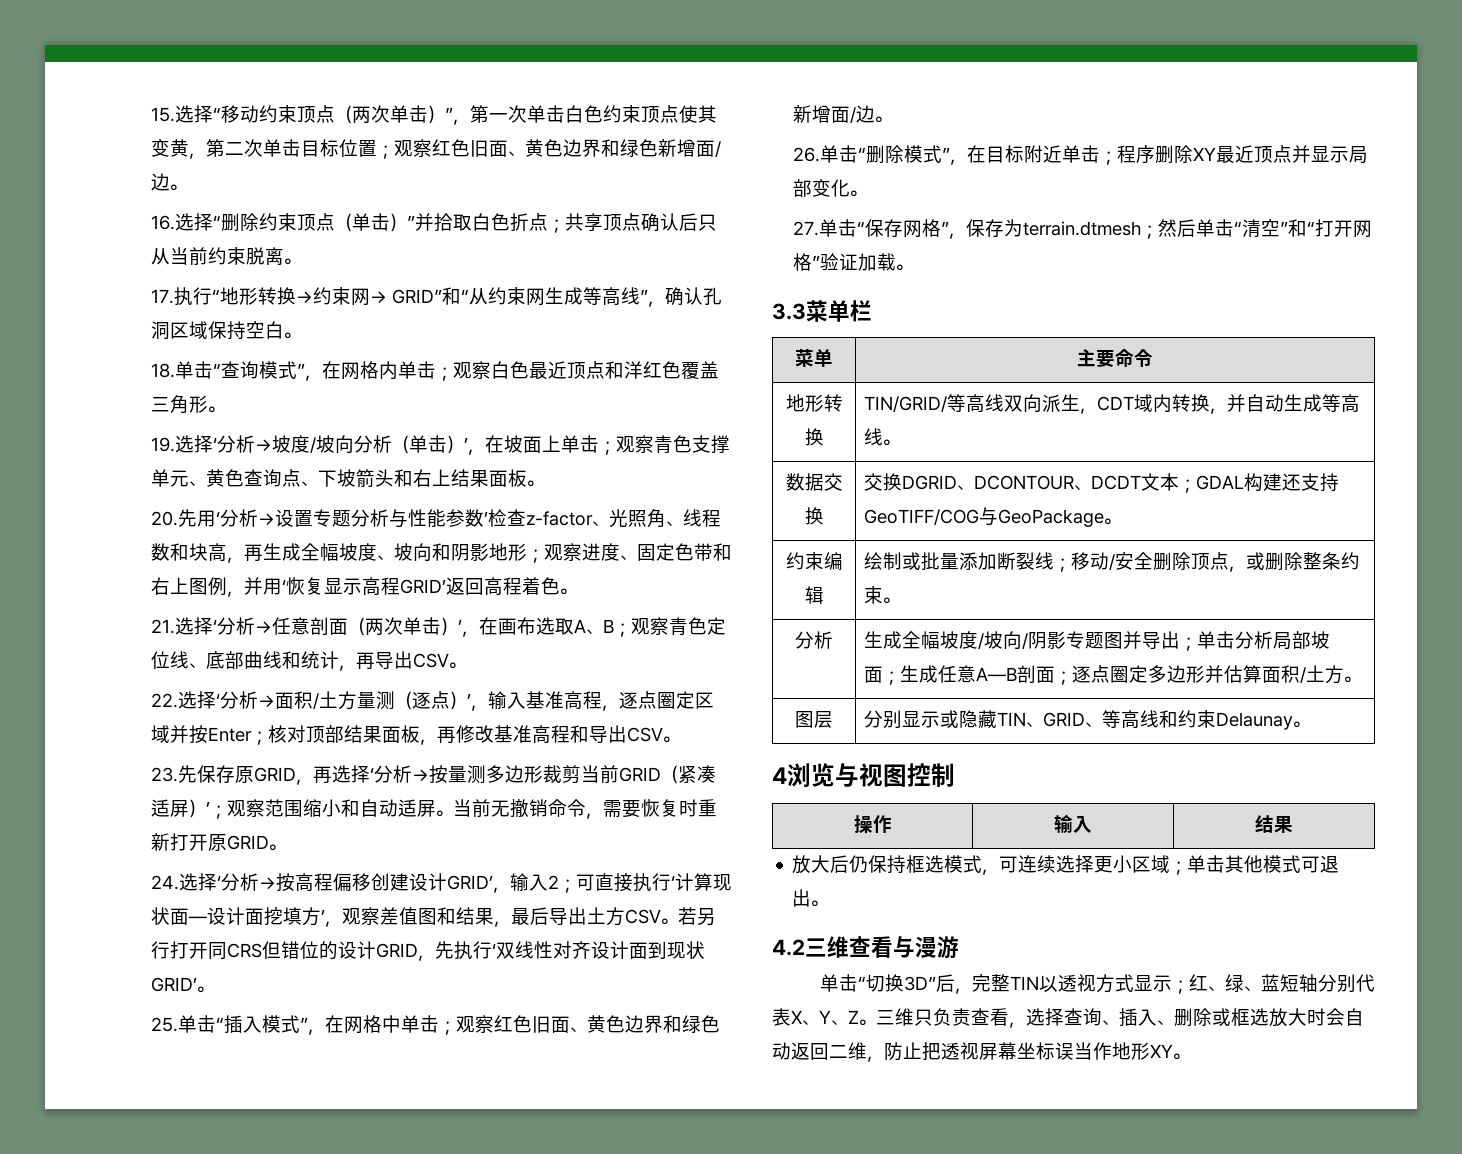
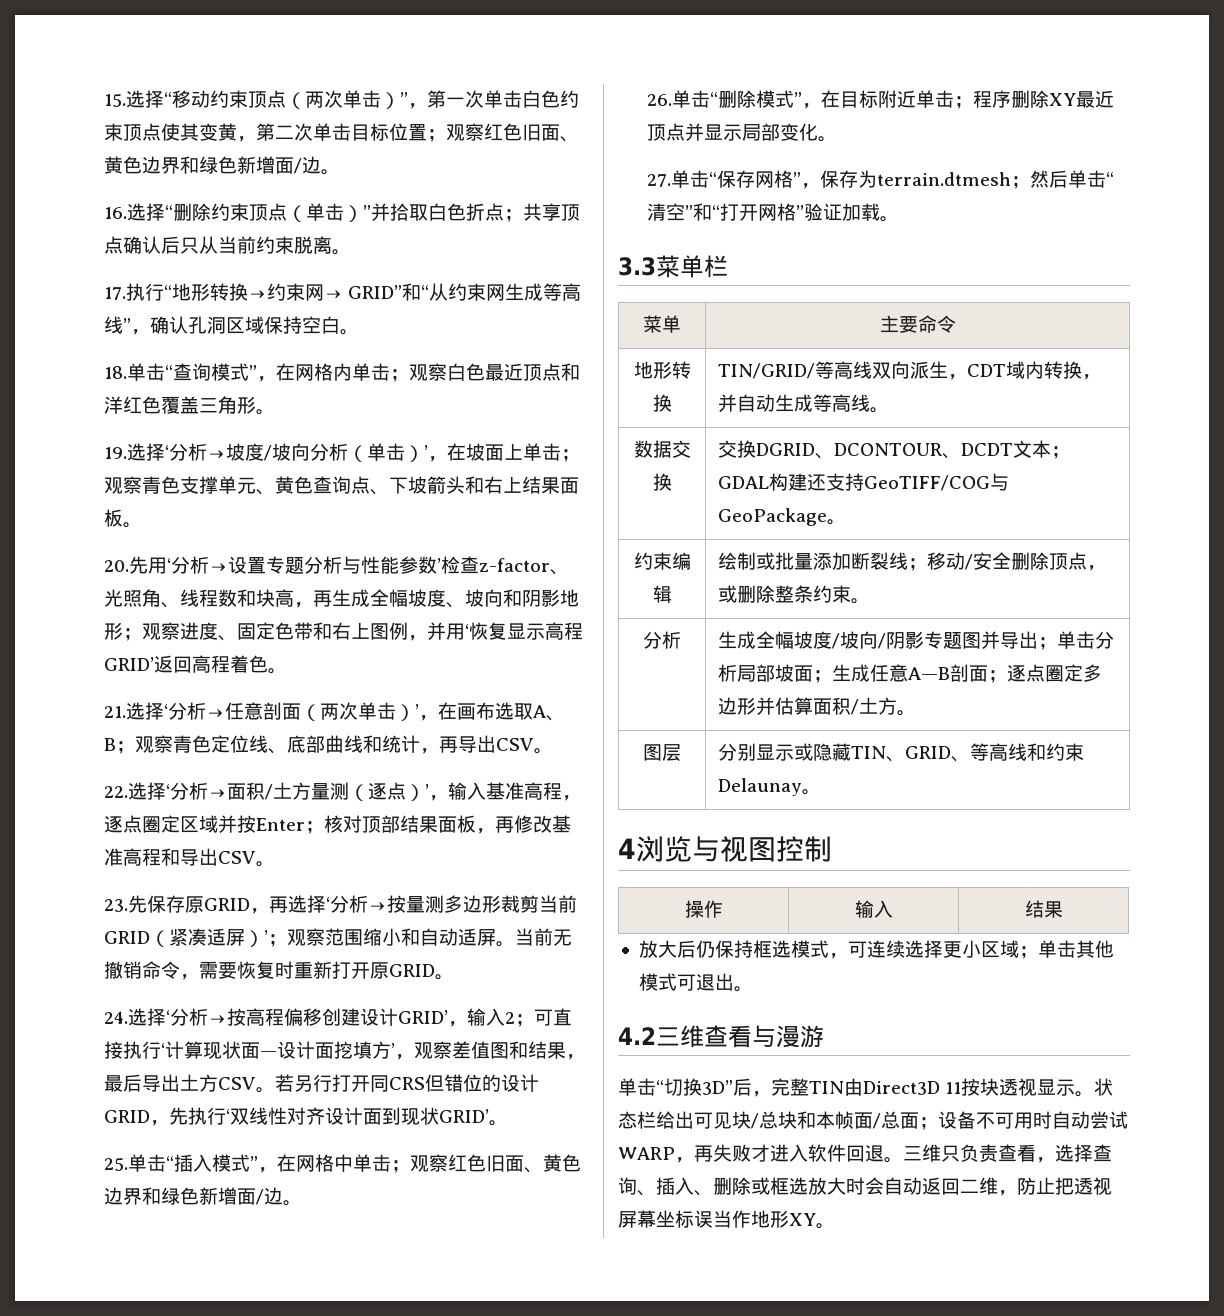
- 单击“切换3D”后，完整TIN以透视方式显示；红、绿、蓝短轴分别代表X、Y、Z。
+ 单击“切换3D”后，完整TIN由Direct3D 11按块透视显示。状态栏给出可见块/总块和本帧面/总面；设备不可用时自动尝试WARP，再失败才进入软件回退。

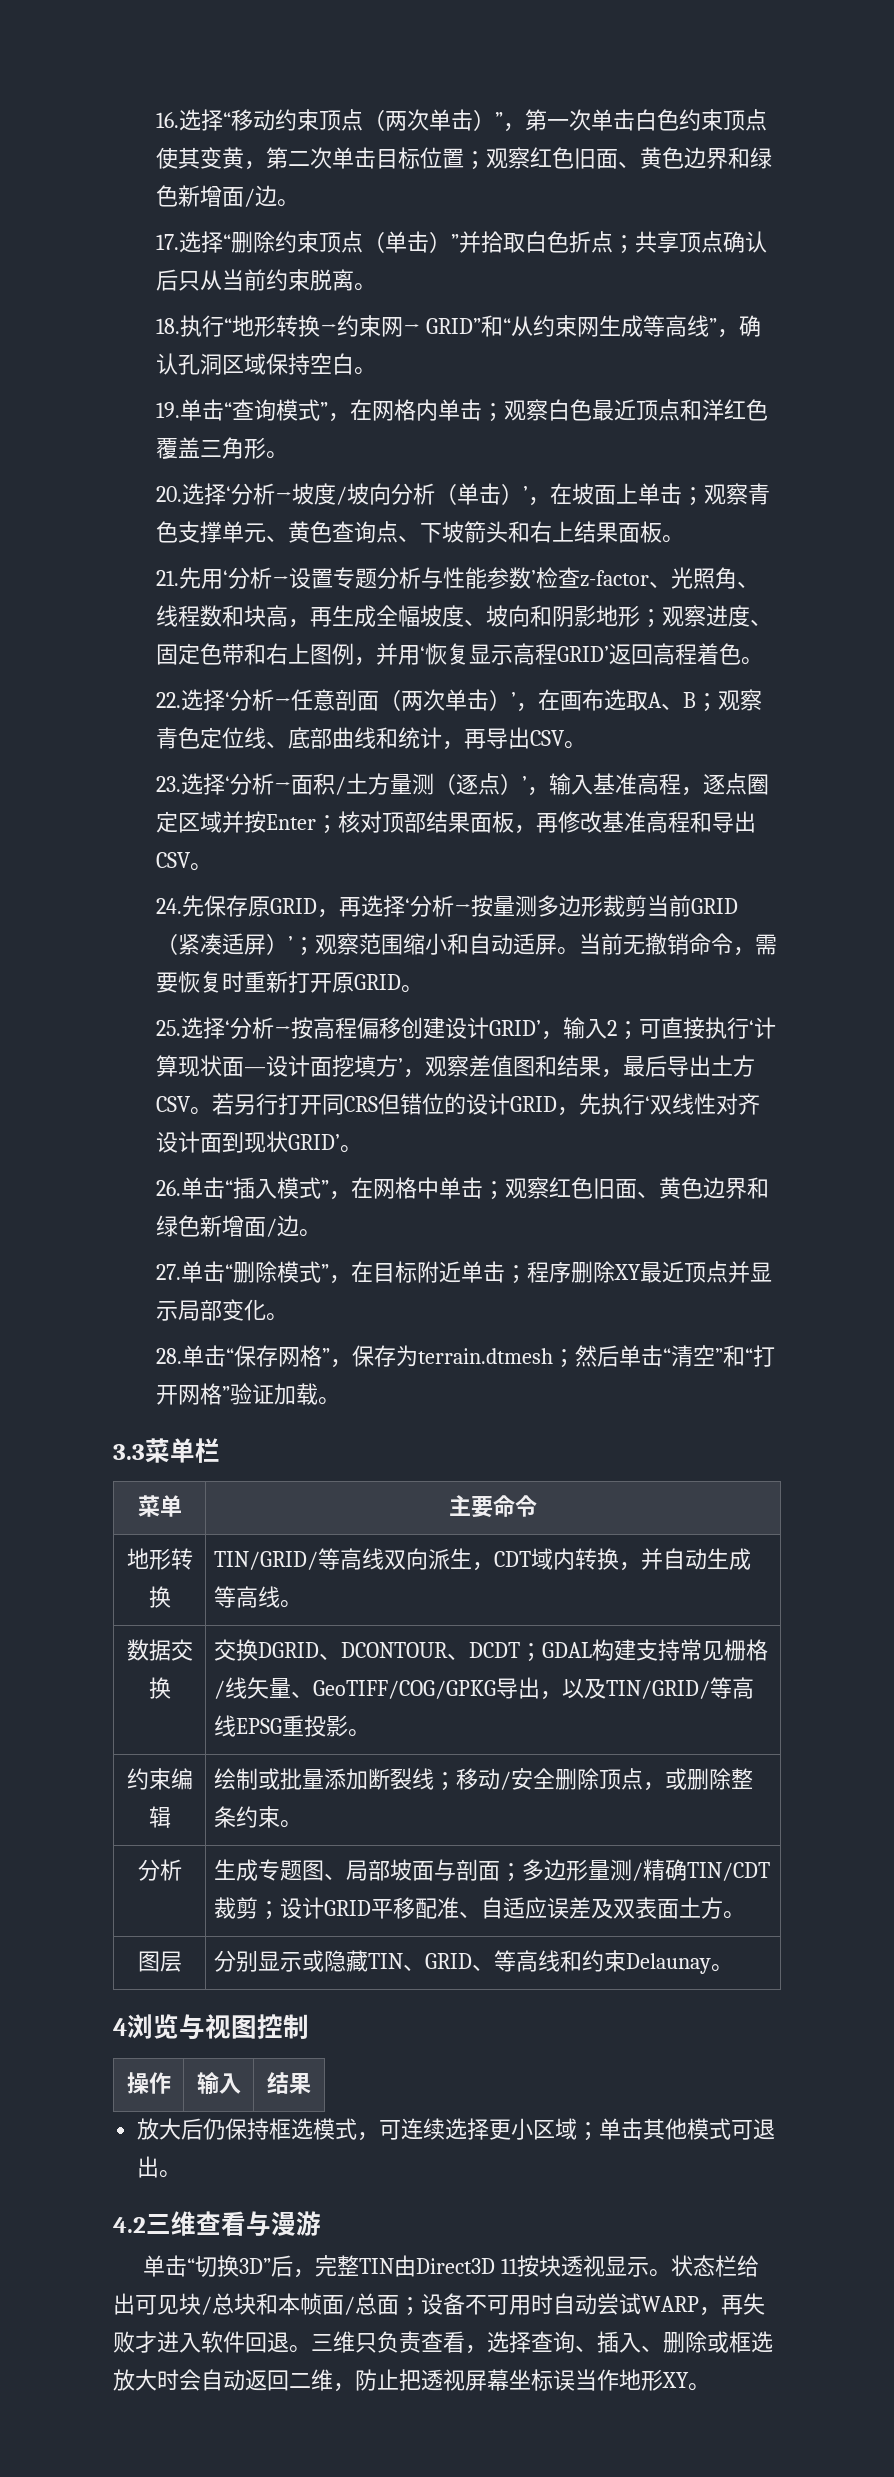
- 15.选择“移动约束顶点（两次单击）”，第一次单击白色约束顶点使其变黄，第二次单击目标位置；观察红色旧面、黄色边界和绿色新增面/边。
+ 16.选择“移动约束顶点（两次单击）”，第一次单击白色约束顶点使其变黄，第二次单击目标位置；观察红色旧面、黄色边界和绿色新增面/边。
- 16.选择“删除约束顶点（单击）”并拾取白色折点；共享顶点确认后只从当前约束脱离。
+ 17.选择“删除约束顶点（单击）”并拾取白色折点；共享顶点确认后只从当前约束脱离。
- 17.执行“地形转换→约束网→ GRID”和“从约束网生成等高线”，确认孔洞区域保持空白。
+ 18.执行“地形转换→约束网→ GRID”和“从约束网生成等高线”，确认孔洞区域保持空白。
- 18.单击“查询模式”，在网格内单击；观察白色最近顶点和洋红色覆盖三角形。
+ 19.单击“查询模式”，在网格内单击；观察白色最近顶点和洋红色覆盖三角形。
- 19.选择‘分析→坡度/坡向分析（单击）’，在坡面上单击；观察青色支撑单元、黄色查询点、下坡箭头和右上结果面板。
+ 20.选择‘分析→坡度/坡向分析（单击）’，在坡面上单击；观察青色支撑单元、黄色查询点、下坡箭头和右上结果面板。
- 20.先用‘分析→设置专题分析与性能参数’检查z-factor、光照角、线程数和块高，再生成全幅坡度、坡向和阴影地形；观察进度、固定色带和右上图例，并用‘恢复显示高程GRID’返回高程着色。
+ 21.先用‘分析→设置专题分析与性能参数’检查z-factor、光照角、线程数和块高，再生成全幅坡度、坡向和阴影地形；观察进度、固定色带和右上图例，并用‘恢复显示高程GRID’返回高程着色。
- 21.选择‘分析→任意剖面（两次单击）’，在画布选取A、B；观察青色定位线、底部曲线和统计，再导出CSV。
+ 22.选择‘分析→任意剖面（两次单击）’，在画布选取A、B；观察青色定位线、底部曲线和统计，再导出CSV。
- 22.选择‘分析→面积/土方量测（逐点）’，输入基准高程，逐点圈定区域并按Enter；核对顶部结果面板，再修改基准高程和导出CSV。
+ 23.选择‘分析→面积/土方量测（逐点）’，输入基准高程，逐点圈定区域并按Enter；核对顶部结果面板，再修改基准高程和导出CSV。
- 23.先保存原GRID，再选择‘分析→按量测多边形裁剪当前GRID（紧凑适屏）’；观察范围缩小和自动适屏。
+ 24.先保存原GRID，再选择‘分析→按量测多边形裁剪当前GRID（紧凑适屏）’；观察范围缩小和自动适屏。
- 24.选择‘分析→按高程偏移创建设计GRID’，输入2；可直接执行‘计算现状面—设计面挖填方’，观察差值图和结果，最后导出土方CSV。
+ 25.选择‘分析→按高程偏移创建设计GRID’，输入2；可直接执行‘计算现状面—设计面挖填方’，观察差值图和结果，最后导出土方CSV。
- 25.单击“插入模式”，在网格中单击；观察红色旧面、黄色边界和绿色新增面/边。
+ 26.单击“插入模式”，在网格中单击；观察红色旧面、黄色边界和绿色新增面/边。
- 26.单击“删除模式”，在目标附近单击；程序删除XY最近顶点并显示局部变化。
+ 27.单击“删除模式”，在目标附近单击；程序删除XY最近顶点并显示局部变化。
- 27.单击“保存网格”，保存为terrain.dtmesh；然后单击“清空”和“打开网格”验证加载。
+ 28.单击“保存网格”，保存为terrain.dtmesh；然后单击“清空”和“打开网格”验证加载。
- 数据交换 | 交换DGRID、DCONTOUR、DCDT文本；GDAL构建还支持GeoTIFF/COG与GeoPackage。
+ 数据交换 | 交换DGRID、DCONTOUR、DCDT；GDAL构建支持常见栅格/线矢量、GeoTIFF/COG/GPKG导出，以及TIN/GRID/等高线EPSG重投影。
- 分析 | 生成全幅坡度/坡向/阴影专题图并导出；单击分析局部坡面；生成任意A—B剖面；逐点圈定多边形并估算面积/土方。
+ 分析 | 生成专题图、局部坡面与剖面；多边形量测/精确TIN/CDT裁剪；设计GRID平移配准、自适应误差及双表面土方。

